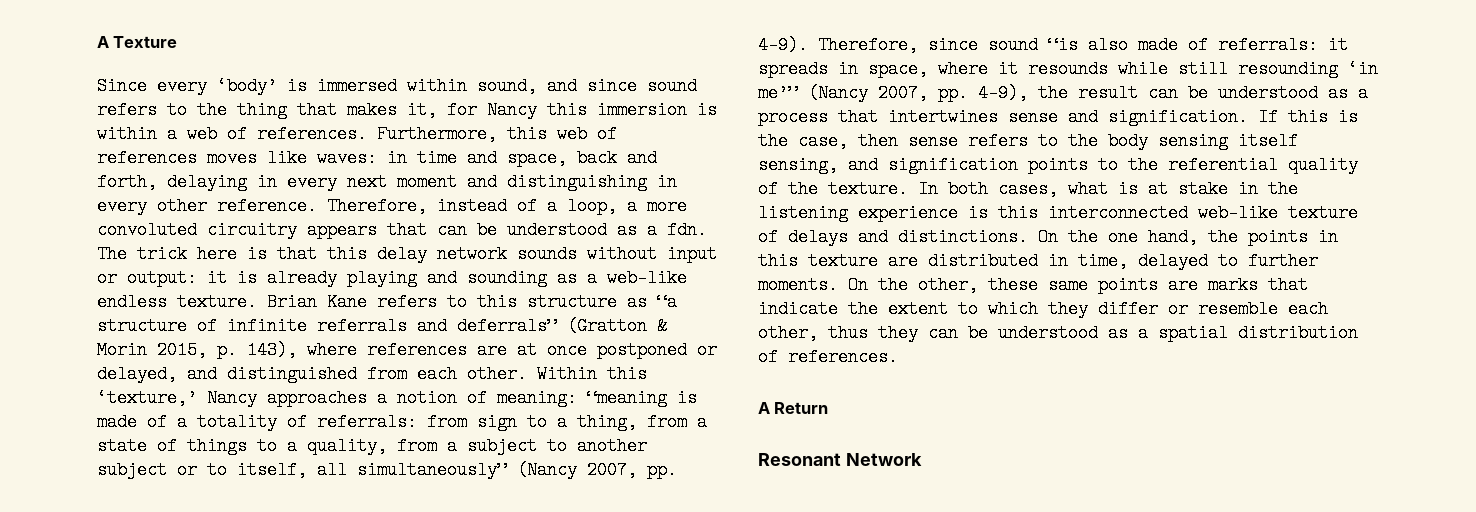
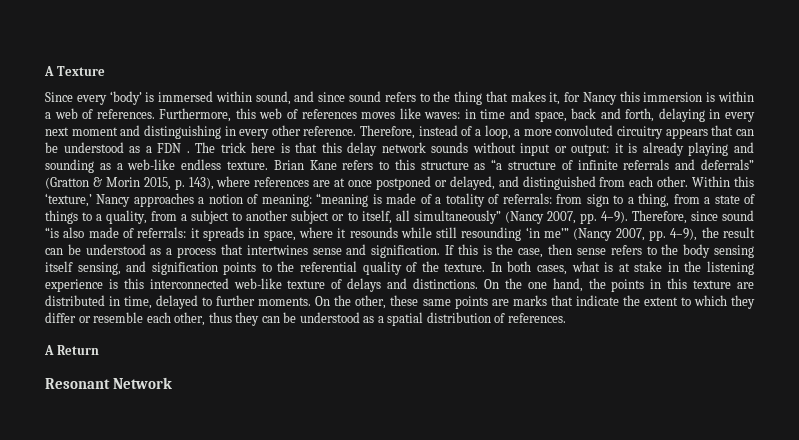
- Therefore, instead of a loop, a more convoluted circuitry appears that can be understood as a fdn.
+ Therefore, instead of a loop, a more convoluted circuitry appears that can be understood as a FDN .

